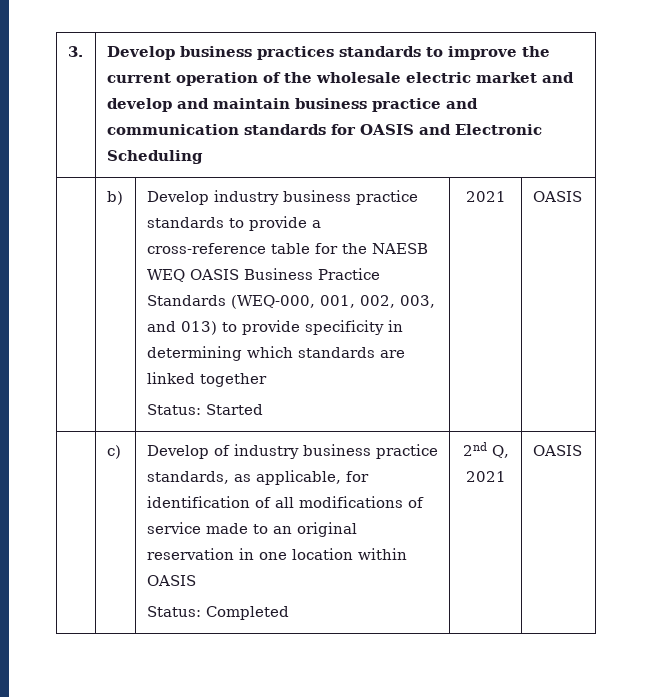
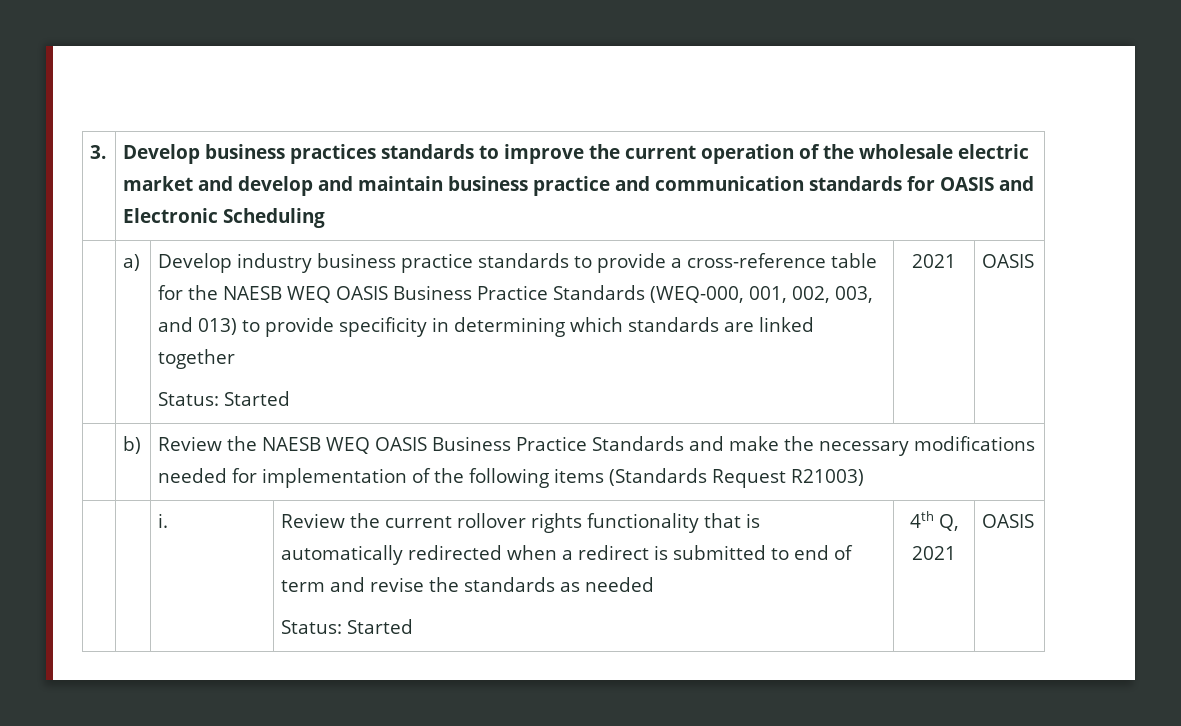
- | b) | Develop industry business practice standards to provide a cross-reference table for the NAESB WEQ OASIS Business Practice Standards (WEQ-000, 001, 002, 003, and 013) to provide specificity in determining which standards are linked together
+ | a) | Develop industry business practice standards to provide a cross-reference table for the NAESB WEQ OASIS Business Practice Standards (WEQ-000, 001, 002, 003, and 013) to provide specificity in determining which standards are linked together
- | c) | Develop of industry business practice standards, as applicable, for identification of all modifications of service made to an original reservation in one location within OASIS
- Status: Completed | 2nd Q, 2021 | OASIS
+ | b) | Review the NAESB WEQ OASIS Business Practice Standards and make the necessary modifications needed for implementation of the following items (Standards Request R21003)
+ | | i. | Review the current rollover rights functionality that is automatically redirected when a redirect is submitted to end of term and revise the standards as needed
+ Status: Started | 4th Q, 2021 | OASIS

